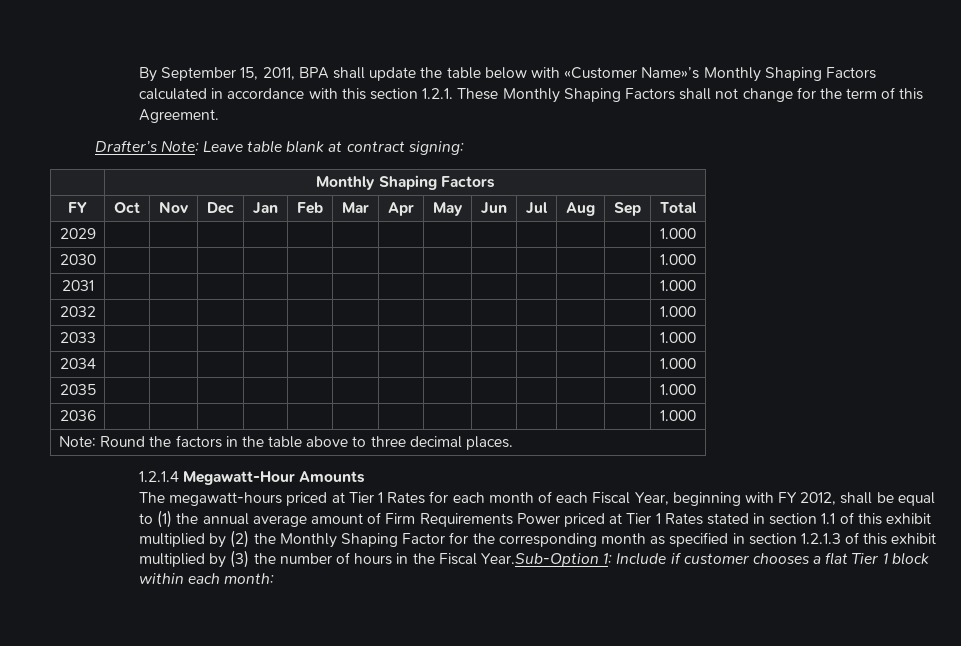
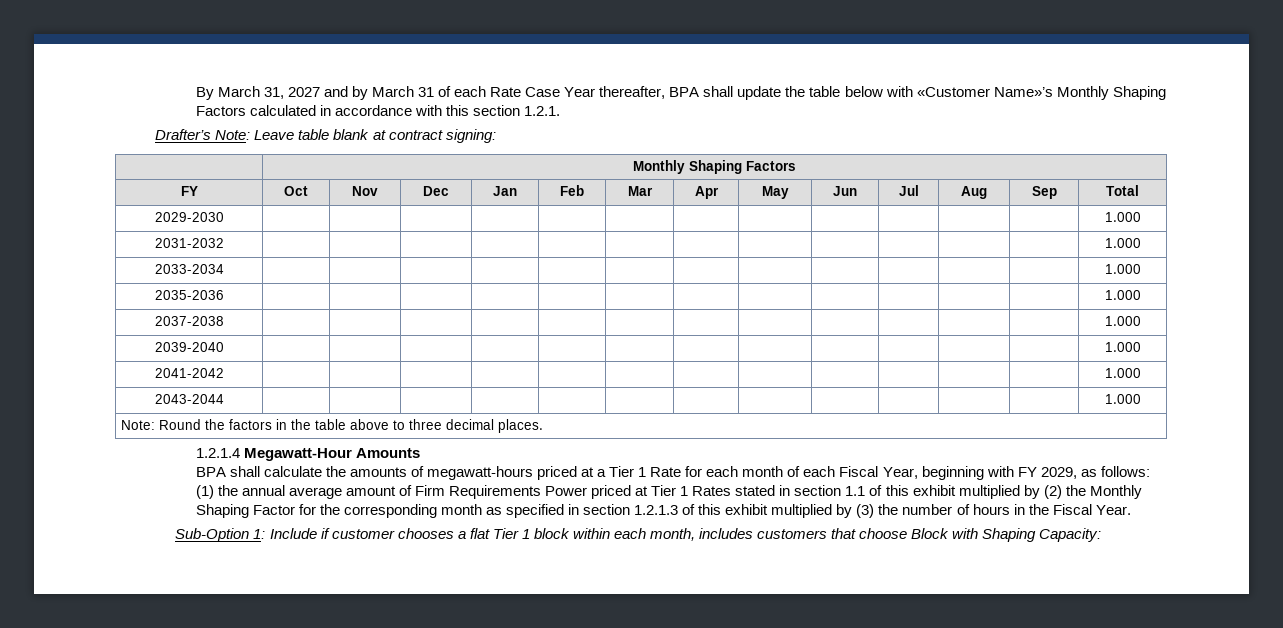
- By September 15, 2011, BPA shall update the table below with «Customer Name»’s Monthly Shaping Factors calculated in accordance with this section 1.2.1. These Monthly Shaping Factors shall not change for the term of this Agreement.
+ By March 31, 2027 and by March 31 of each Rate Case Year thereafter, BPA shall update the table below with «Customer Name»’s Monthly Shaping Factors calculated in accordance with this section 1.2.1.
- 2029 | | | | | | | | | | | | | 1.000
- 2030 | | | | | | | | | | | | | 1.000
- 2031 | | | | | | | | | | | | | 1.000
- 2032 | | | | | | | | | | | | | 1.000
- 2033 | | | | | | | | | | | | | 1.000
- 2034 | | | | | | | | | | | | | 1.000
- 2035 | | | | | | | | | | | | | 1.000
- 2036 | | | | | | | | | | | | | 1.000
+ 2029-2030 | | | | | | | | | | | | | 1.000
+ 2031-2032 | | | | | | | | | | | | | 1.000
+ 2033-2034 | | | | | | | | | | | | | 1.000
+ 2035-2036 | | | | | | | | | | | | | 1.000
+ 2037-2038 | | | | | | | | | | | | | 1.000
+ 2039-2040 | | | | | | | | | | | | | 1.000
+ 2041-2042 | | | | | | | | | | | | | 1.000
+ 2043-2044 | | | | | | | | | | | | | 1.000
- The megawatt-hours priced at Tier 1 Rates for each month of each Fiscal Year, beginning with FY 2012, shall be equal to (1) the annual average amount of Firm Requirements Power priced at Tier 1 Rates stated in section 1.1 of this exhibit multiplied by (2) the Monthly Shaping Factor for the corresponding month as specified in section 1.2.1.3 of this exhibit multiplied by (3) the number of hours in the Fiscal Year.Sub-Option 1:
+ BPA shall calculate the amounts of megawatt-hours priced at a Tier 1 Rate for each month of each Fiscal Year, beginning with FY 2029, as follows: (1) the annual average amount of Firm Requirements Power priced at Tier 1 Rates stated in section 1.1 of this exhibit multiplied by (2) the Monthly Shaping Factor for the corresponding month as specified in section 1.2.1.3 of this exhibit multiplied by (3) the number of hours in the Fiscal Year.
+ Sub-Option 1:
- Include if customer chooses a flat Tier 1 block within each month:
+ Include if customer chooses a flat Tier 1 block within each month, includes customers that choose Block with Shaping Capacity:

